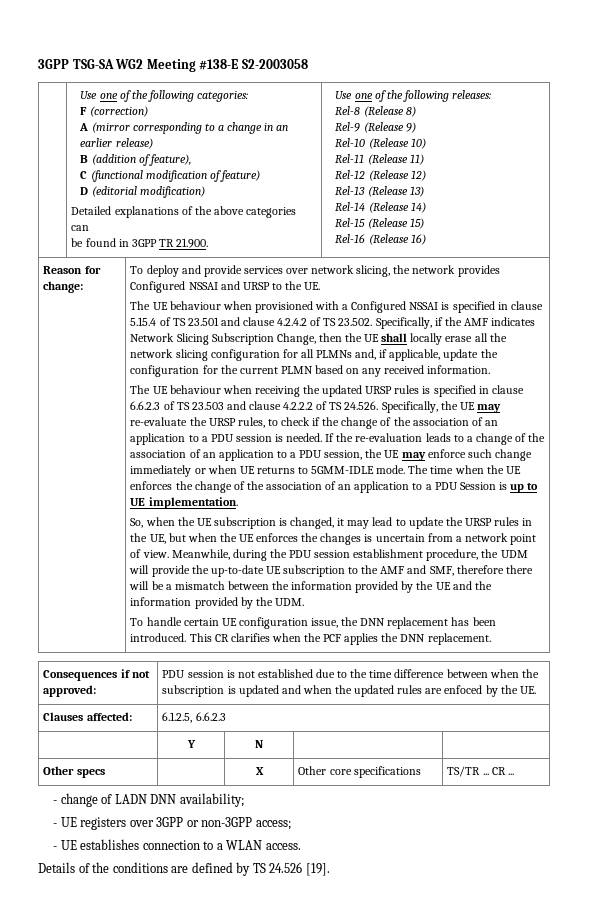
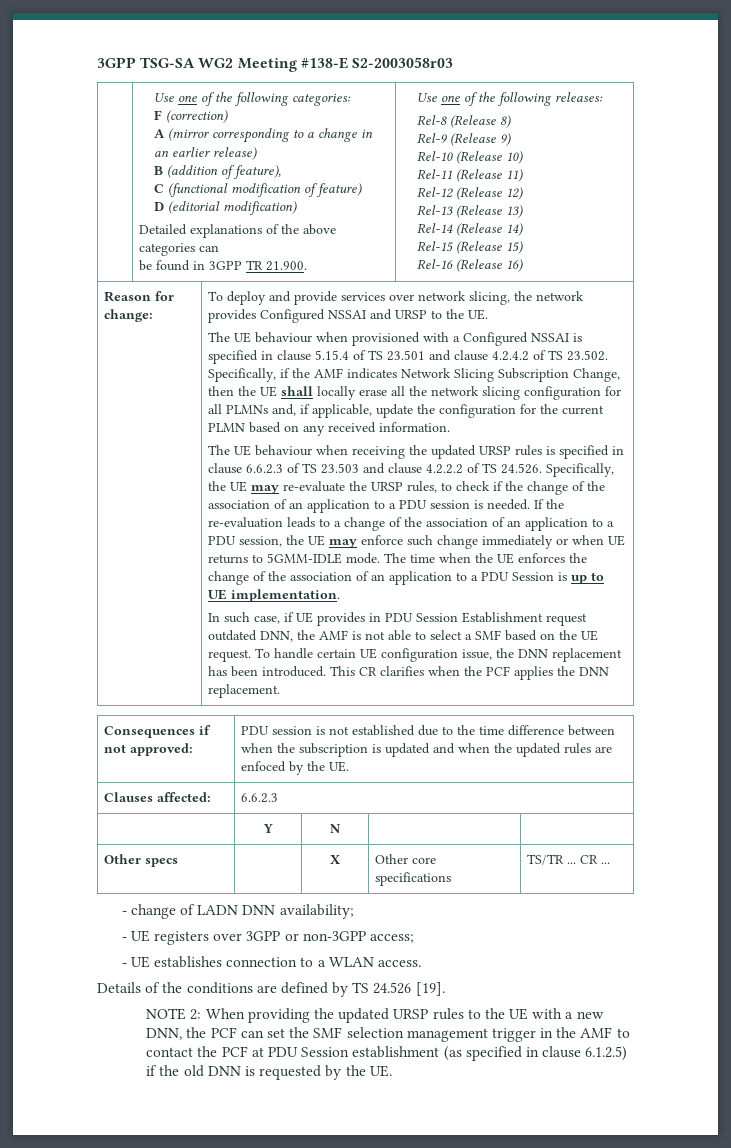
- 3GPP TSG-SA WG2 Meeting #138-E S2-2003058
+ 3GPP TSG-SA WG2 Meeting #138-E S2-2003058r03
- So, when the UE subscription is changed, it may lead to update the URSP rules in the UE, but when the UE enforces the changes is uncertain from a network point of view. Meanwhile, during the PDU session establishment procedure, the UDM will provide the up-to-date UE subscription to the AMF and SMF, therefore there will be a mismatch between the information provided by the UE and the information provided by the UDM.
- To handle certain UE configuration issue, the DNN replacement has been introduced.
+ In such case, if UE provides in PDU Session Establishment request outdated DNN, the AMF is not able to select a SMF based on the UE request. To handle certain UE configuration issue, the DNN replacement has been introduced.
- Clauses affected: | 6.1.2.5, 6.6.2.3
+ Clauses affected: | 6.6.2.3
+ NOTE 2: When providing the updated URSP rules to the UE with a new DNN, the PCF can set the SMF selection management trigger in the AMF to contact the PCF at PDU Session establishment (as specified in clause 6.1.2.5) if the old DNN is requested by the UE.

